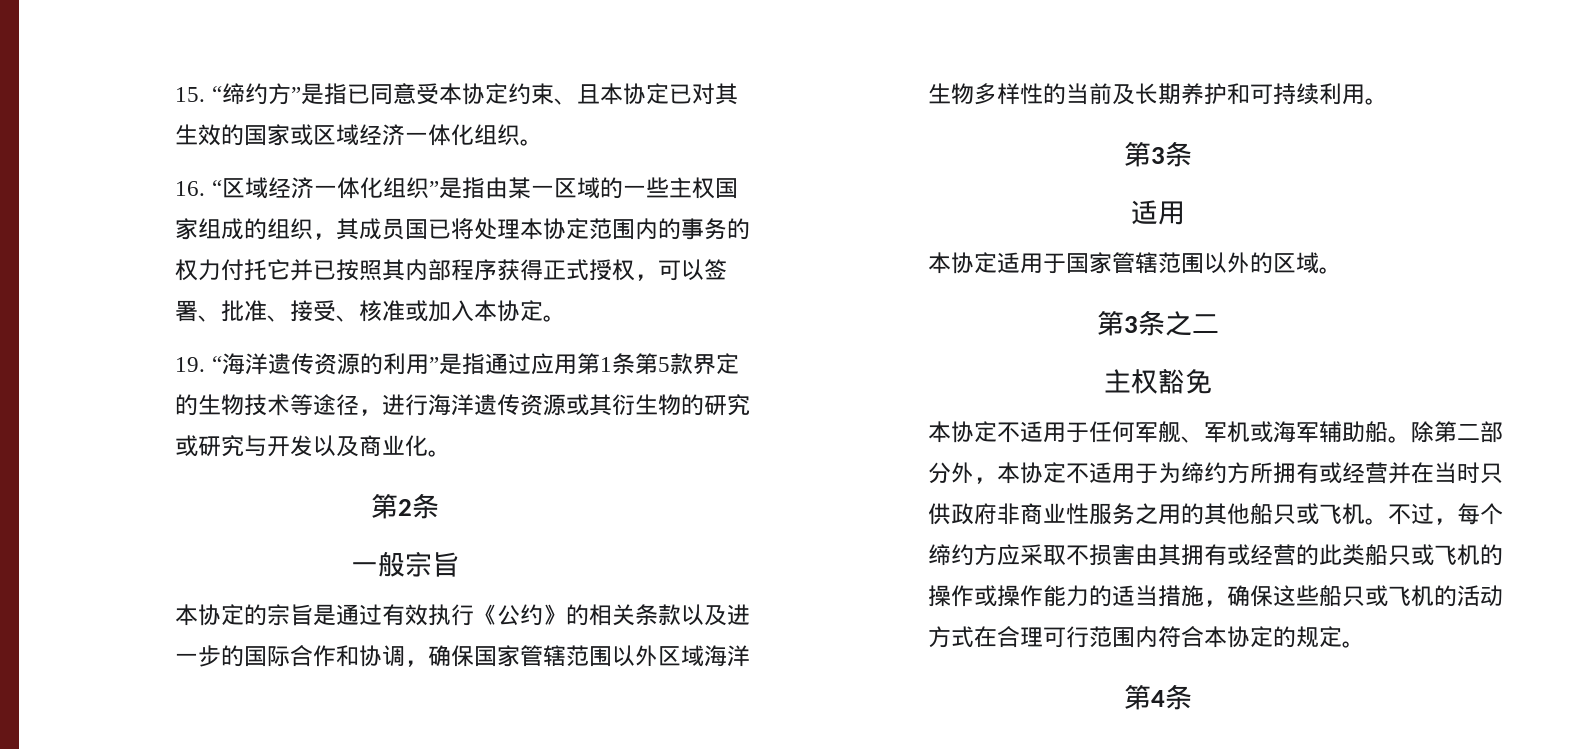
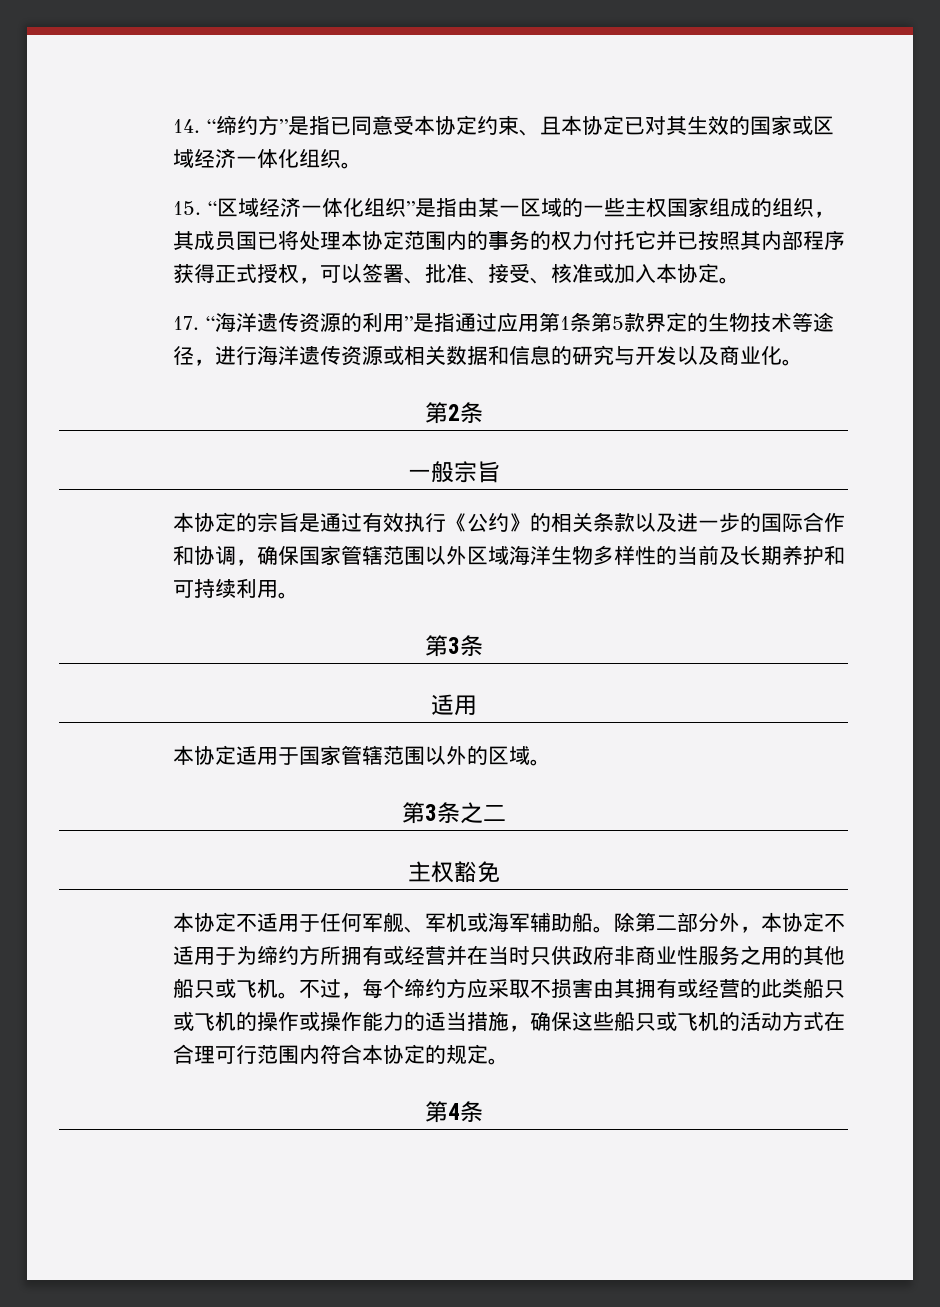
- 15. “缔约方”是指已同意受本协定约束、且本协定已对其生效的国家或区域经济一体化组织。
+ 14. “缔约方”是指已同意受本协定约束、且本协定已对其生效的国家或区域经济一体化组织。
- 16. “区域经济一体化组织”是指由某一区域的一些主权国家组成的组织，其成员国已将处理本协定范围内的事务的权力付托它并已按照其内部程序获得正式授权，可以签署、批准、接受、核准或加入本协定。
+ 15. “区域经济一体化组织”是指由某一区域的一些主权国家组成的组织，其成员国已将处理本协定范围内的事务的权力付托它并已按照其内部程序获得正式授权，可以签署、批准、接受、核准或加入本协定。
- 19. “海洋遗传资源的利用”是指通过应用第1条第5款界定的生物技术等途径，进行海洋遗传资源或其衍生物的研究或研究与开发以及商业化。
+ 17. “海洋遗传资源的利用”是指通过应用第1条第5款界定的生物技术等途径，进行海洋遗传资源或相关数据和信息的研究与开发以及商业化。

